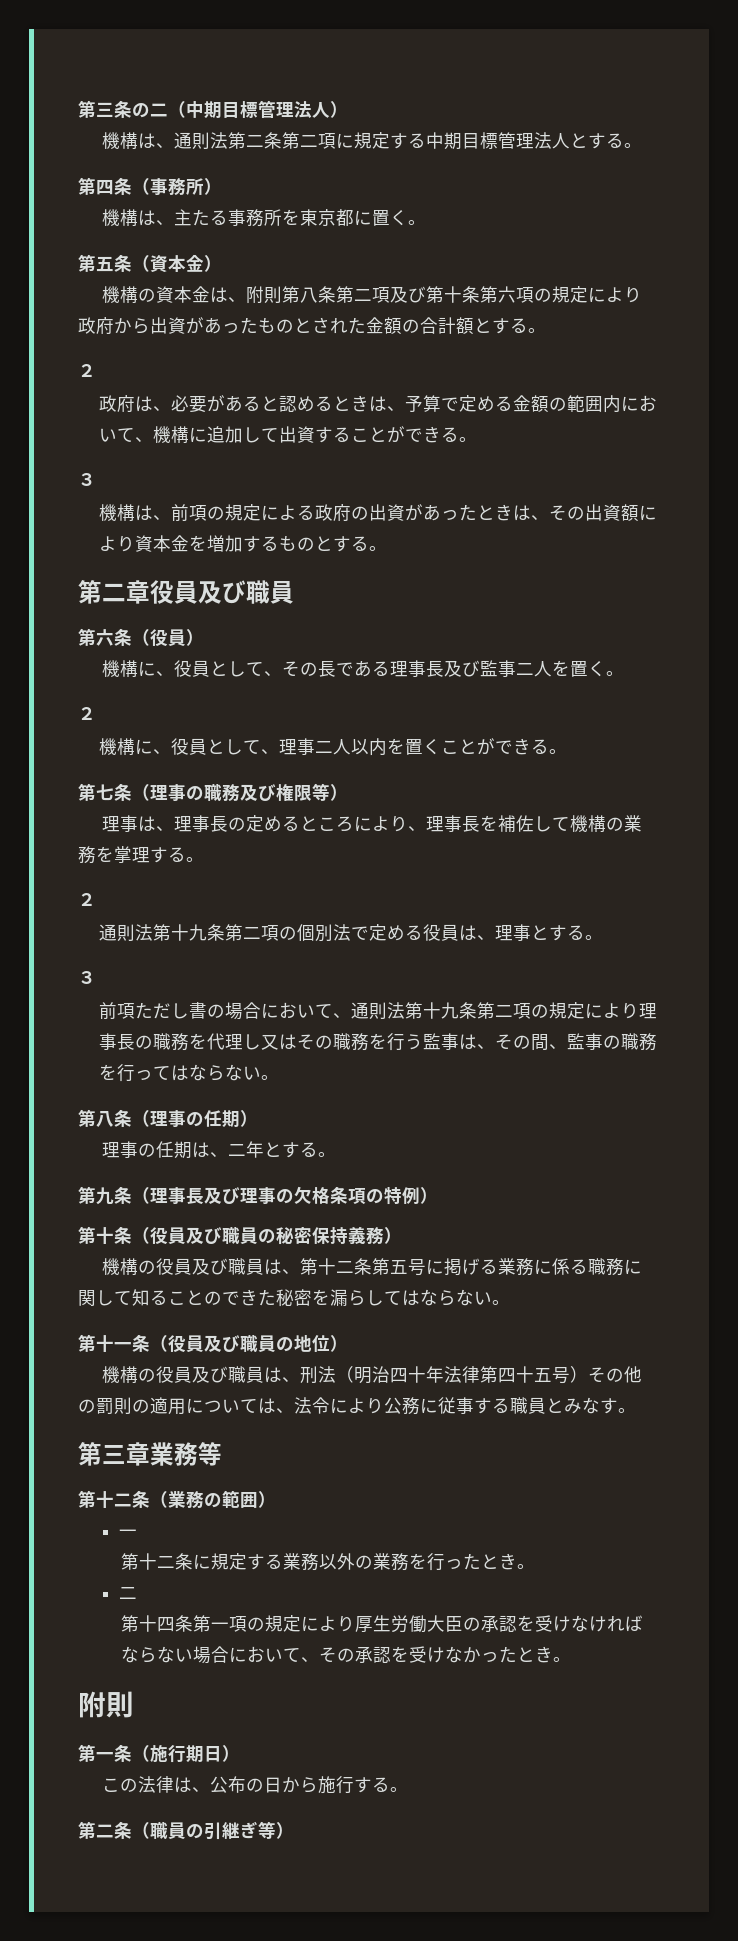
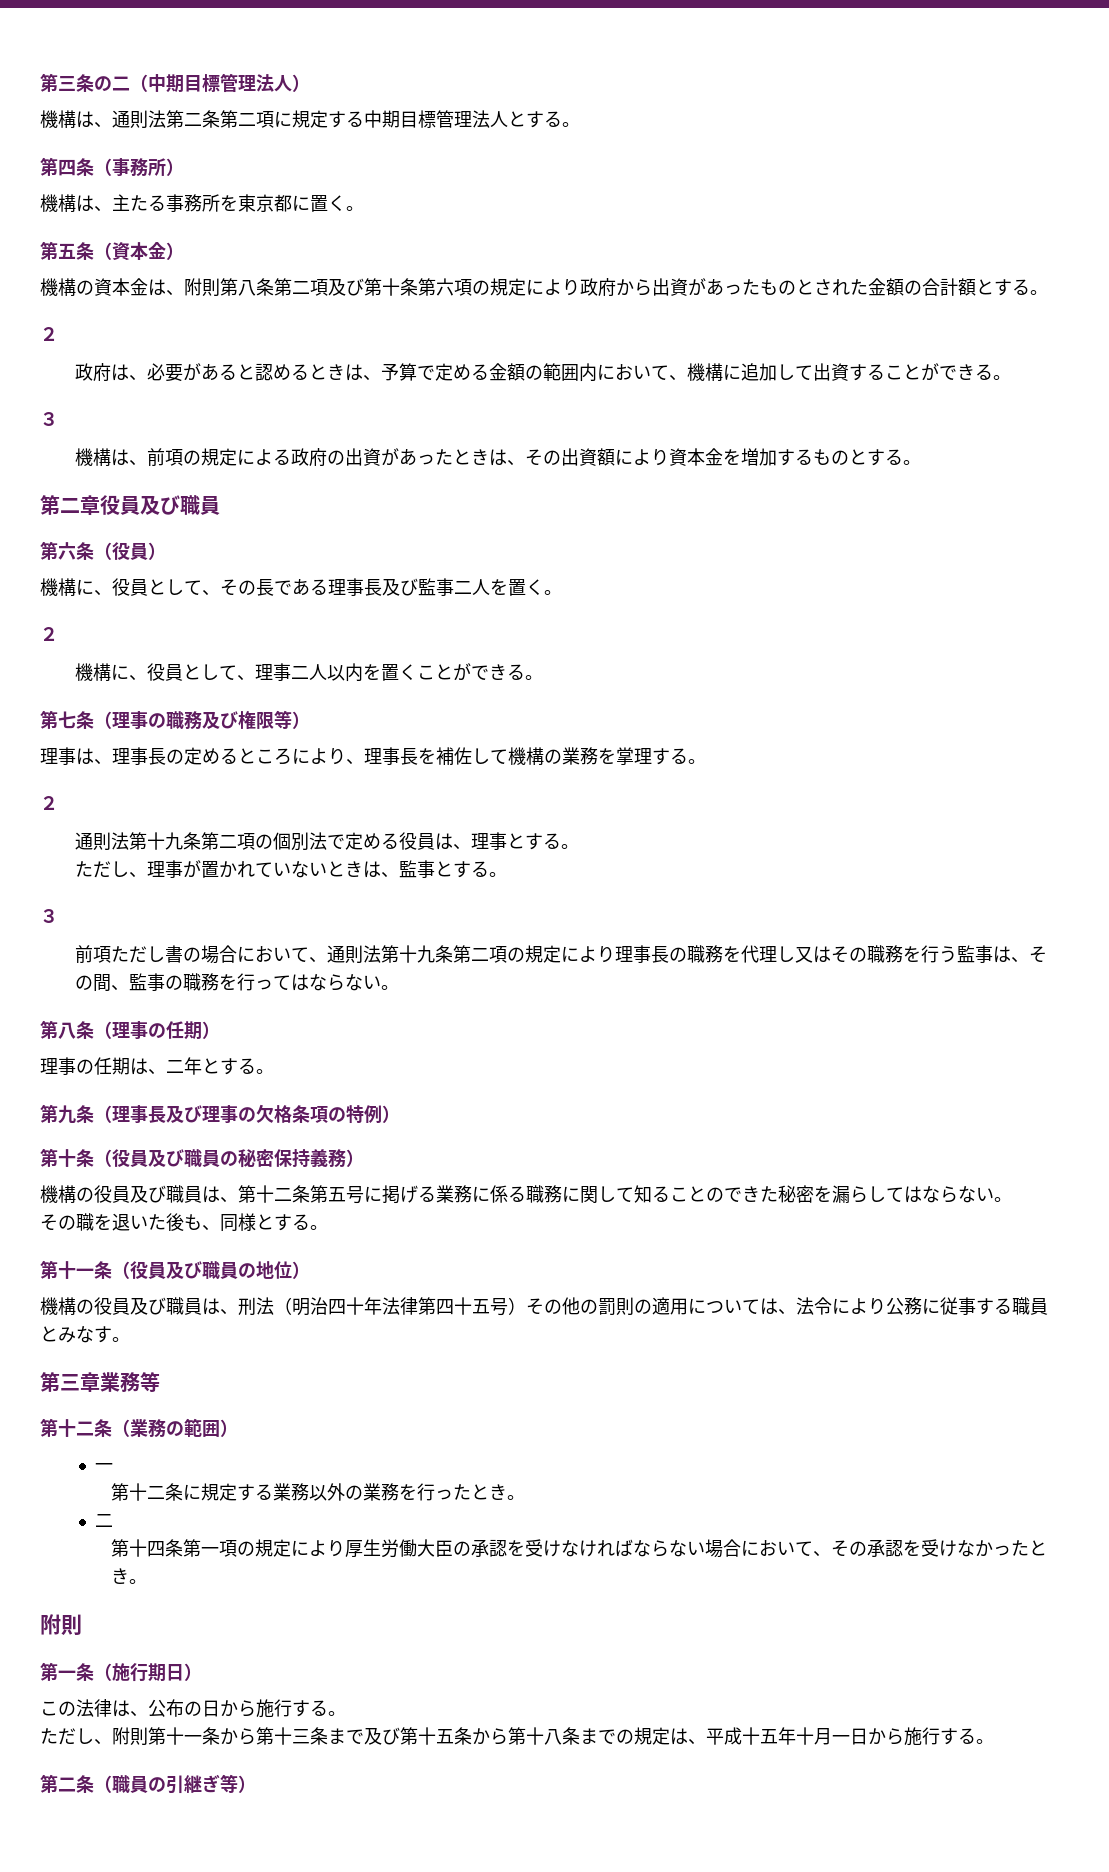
+ ただし、理事が置かれていないときは、監事とする。
+ その職を退いた後も、同様とする。
+ ただし、附則第十一条から第十三条まで及び第十五条から第十八条までの規定は、平成十五年十月一日から施行する。

